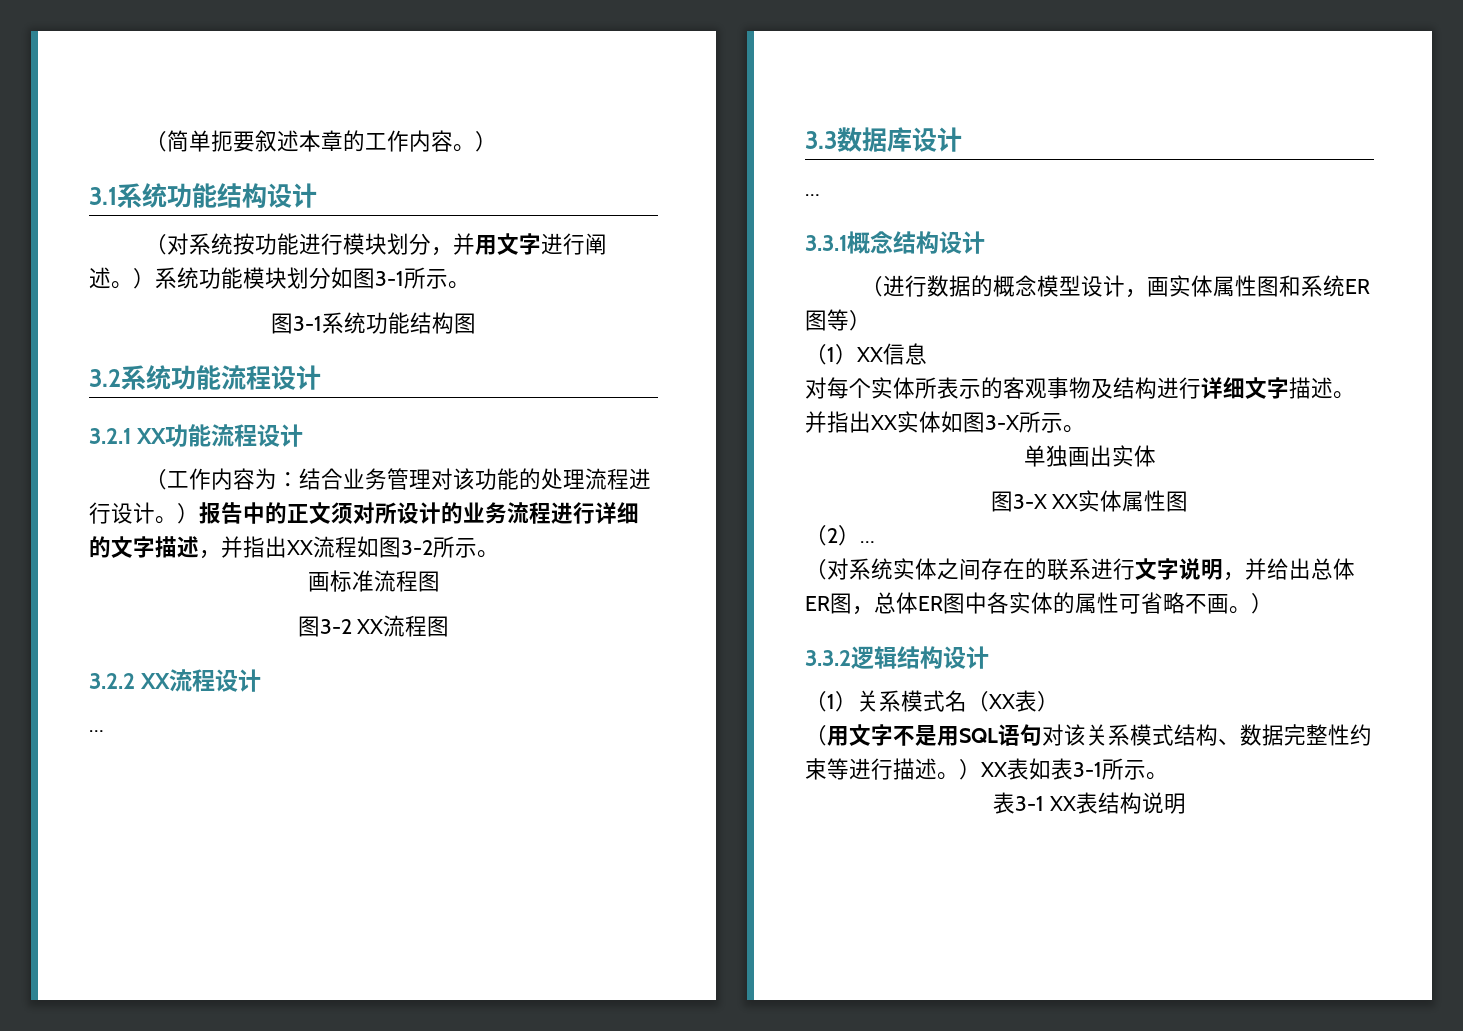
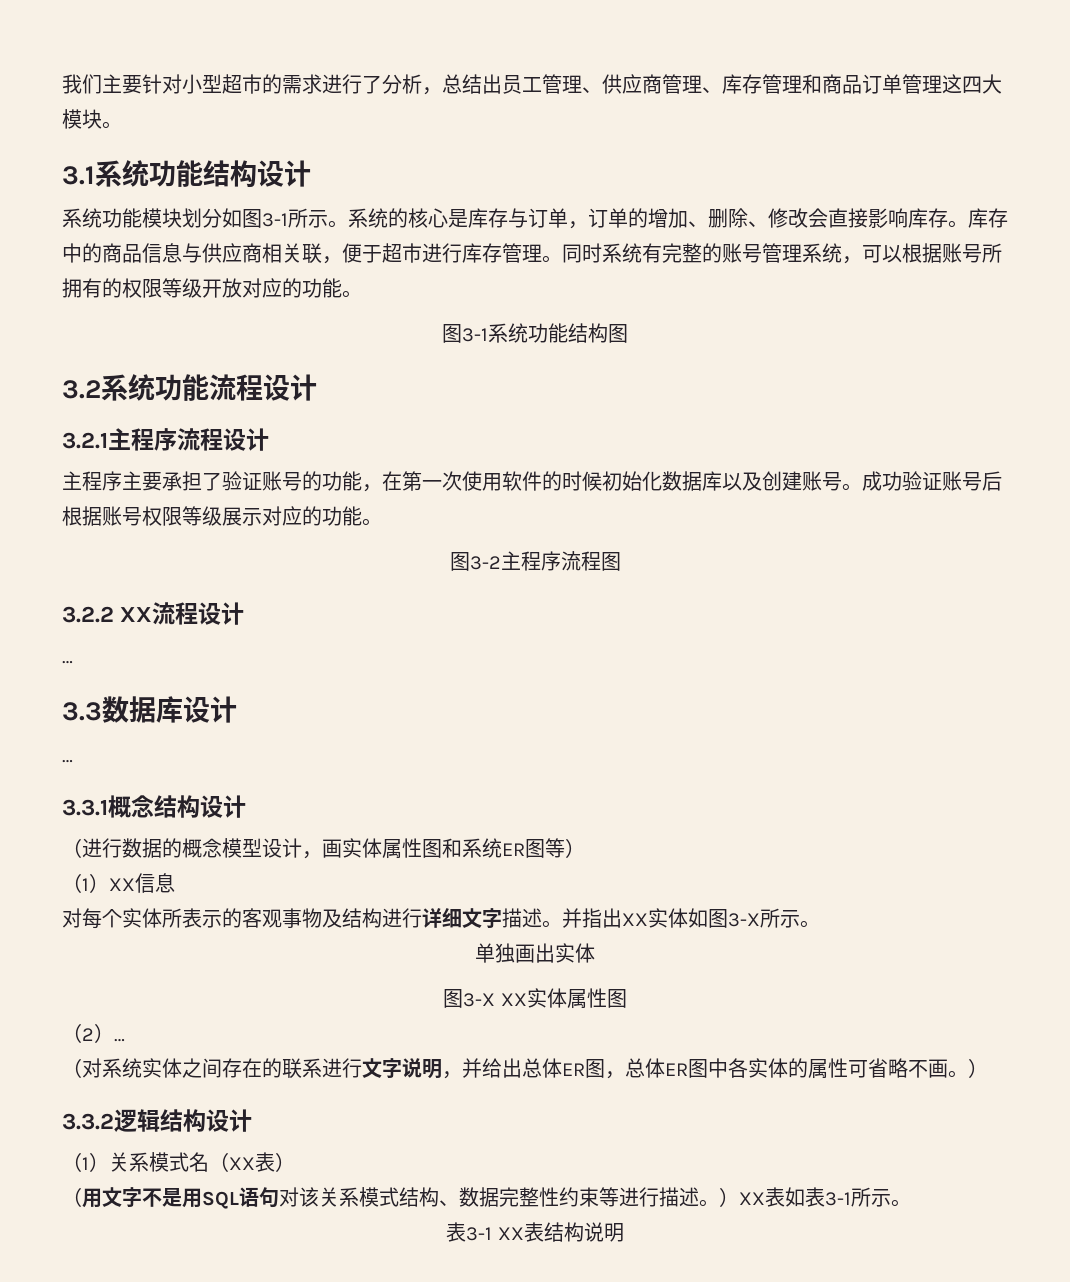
- （简单扼要叙述本章的工作内容。）
+ 我们主要针对小型超市的需求进行了分析，总结出员工管理、供应商管理、库存管理和商品订单管理这四大模块。
- （对系统按功能进行模块划分，并用文字进行阐述。）系统功能模块划分如图3-1所示。
+ 系统功能模块划分如图3-1所示。系统的核心是库存与订单，订单的增加、删除、修改会直接影响库存。库存中的商品信息与供应商相关联，便于超市进行库存管理。同时系统有完整的账号管理系统，可以根据账号所拥有的权限等级开放对应的功能。
- 3.2.1 XX功能流程设计
- （工作内容为：结合业务管理对该功能的处理流程进行设计。）报告中的正文须对所设计的业务流程进行详细的文字描述，并指出XX流程如图3-2所示。
- 画标准流程图
- 图3-2 XX流程图
+ 3.2.1主程序流程设计
+ 主程序主要承担了验证账号的功能，在第一次使用软件的时候初始化数据库以及创建账号。成功验证账号后根据账号权限等级展示对应的功能。
+ 图3-2主程序流程图

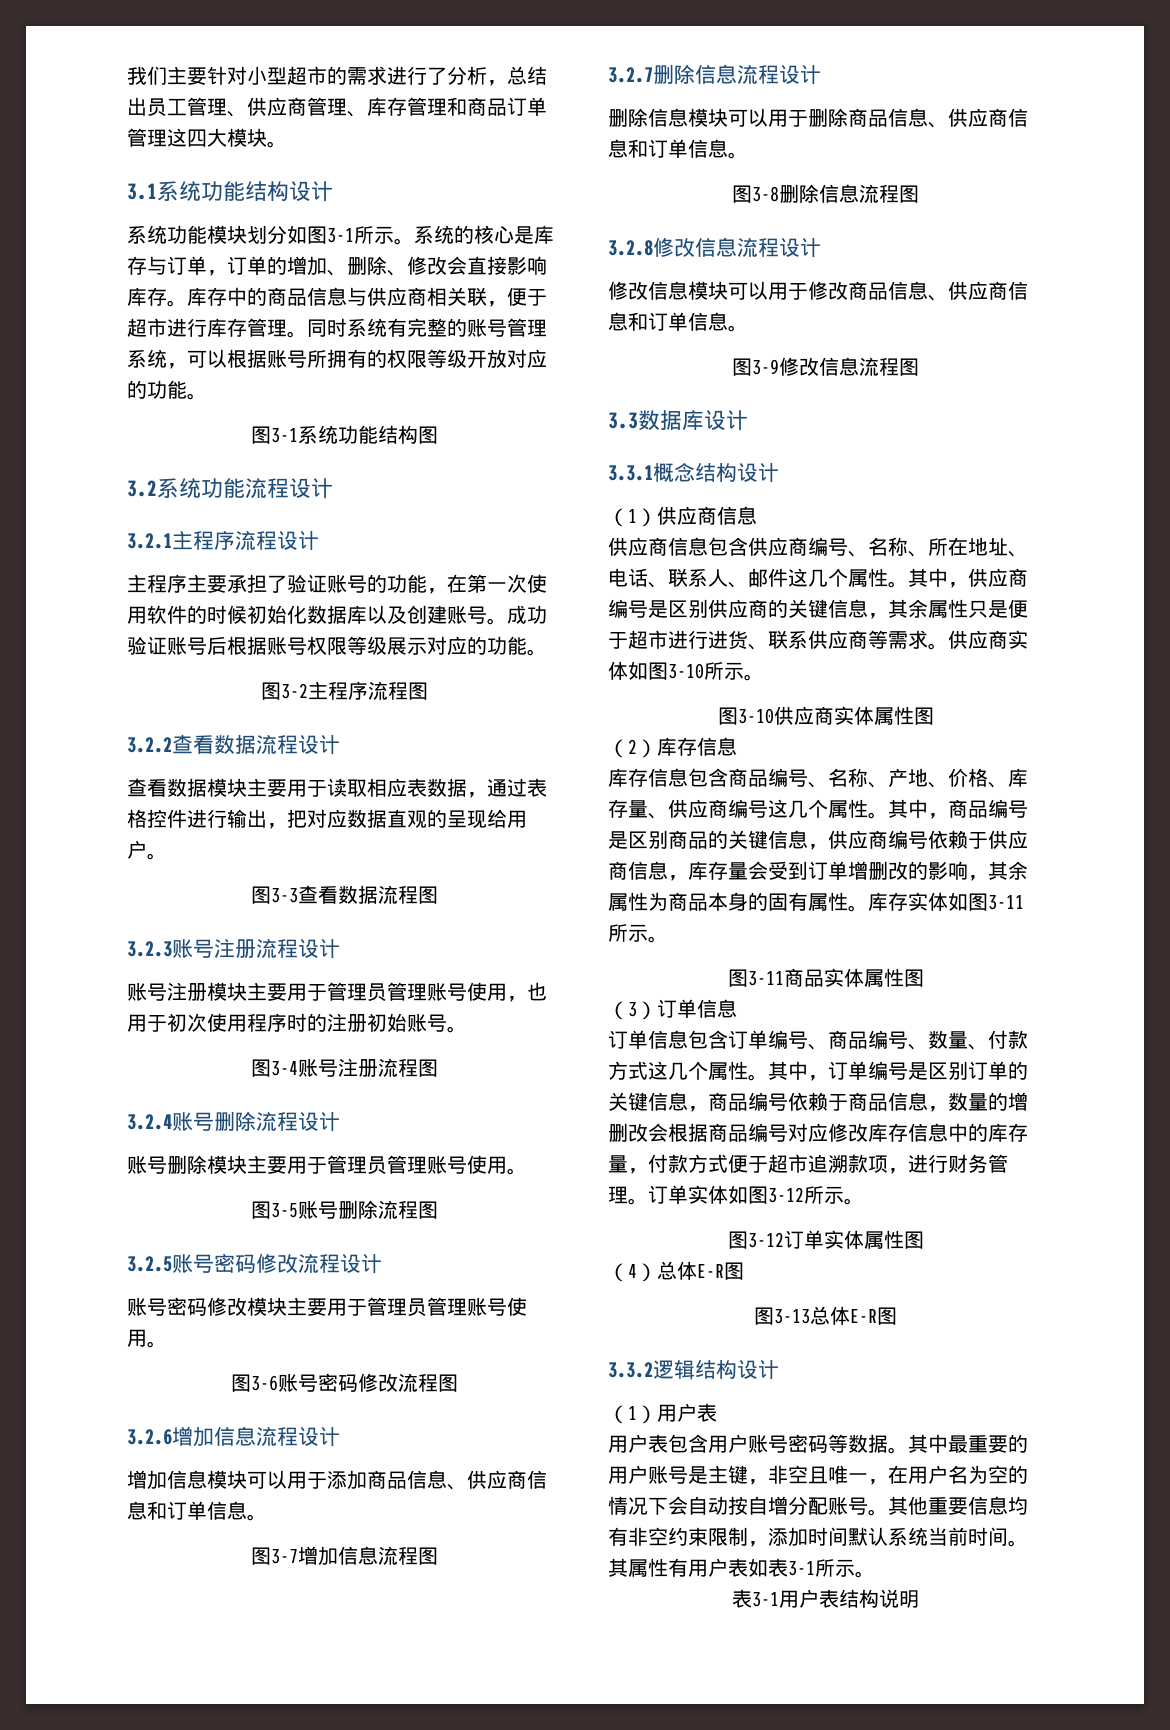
- 3.2.2 XX流程设计
- …
+ 3.2.2查看数据流程设计
+ 查看数据模块主要用于读取相应表数据，通过表格控件进行输出，把对应数据直观的呈现给用户。
+ 图3-3查看数据流程图
+ 3.2.3账号注册流程设计
+ 账号注册模块主要用于管理员管理账号使用，也用于初次使用程序时的注册初始账号。
+ 图3-4账号注册流程图
+ 3.2.4账号删除流程设计
+ 账号删除模块主要用于管理员管理账号使用。
+ 图3-5账号删除流程图
+ 3.2.5账号密码修改流程设计
+ 账号密码修改模块主要用于管理员管理账号使用。
+ 图3-6账号密码修改流程图
+ 3.2.6增加信息流程设计
+ 增加信息模块可以用于添加商品信息、供应商信息和订单信息。
+ 图3-7增加信息流程图
+ 3.2.7删除信息流程设计
+ 删除信息模块可以用于删除商品信息、供应商信息和订单信息。
+ 图3-8删除信息流程图
+ 3.2.8修改信息流程设计
+ 修改信息模块可以用于修改商品信息、供应商信息和订单信息。
+ 图3-9修改信息流程图
  3.3数据库设计
- …
- （进行数据的概念模型设计，画实体属性图和系统ER图等）
- （1）XX信息
- 对每个实体所表示的客观事物及结构进行详细文字描述。并指出XX实体如图3-X所示。
- 单独画出实体
- 图3-X XX实体属性图
+ （1）供应商信息
+ 供应商信息包含供应商编号、名称、所在地址、电话、联系人、邮件这几个属性。其中，供应商编号是区别供应商的关键信息，其余属性只是便于超市进行进货、联系供应商等需求。供应商实体如图3-10所示。
+ 图3-10供应商实体属性图
- （2）…
- （对系统实体之间存在的联系进行文字说明，并给出总体ER图，总体ER图中各实体的属性可省略不画。）
+ （2）库存信息
+ 库存信息包含商品编号、名称、产地、价格、库存量、供应商编号这几个属性。其中，商品编号是区别商品的关键信息，供应商编号依赖于供应商信息，库存量会受到订单增删改的影响，其余属性为商品本身的固有属性。库存实体如图3-11所示。
+ 图3-11商品实体属性图
+ （3）订单信息
+ 订单信息包含订单编号、商品编号、数量、付款方式这几个属性。其中，订单编号是区别订单的关键信息，商品编号依赖于商品信息，数量的增删改会根据商品编号对应修改库存信息中的库存量，付款方式便于超市追溯款项，进行财务管理。订单实体如图3-12所示。
+ 图3-12订单实体属性图
+ （4）总体E-R图
+ 图3-13总体E-R图
- （1）关系模式名（XX表）
- （用文字不是用SQL语句对该关系模式结构、数据完整性约束等进行描述。）XX表如表3-1所示。
+ （1）用户表
+ 用户表包含用户账号密码等数据。其中最重要的用户账号是主键，非空且唯一，在用户名为空的情况下会自动按自增分配账号。其他重要信息均有非空约束限制，添加时间默认系统当前时间。其属性有用户表如表3-1所示。
- 表3-1 XX表结构说明
+ 表3-1用户表结构说明

